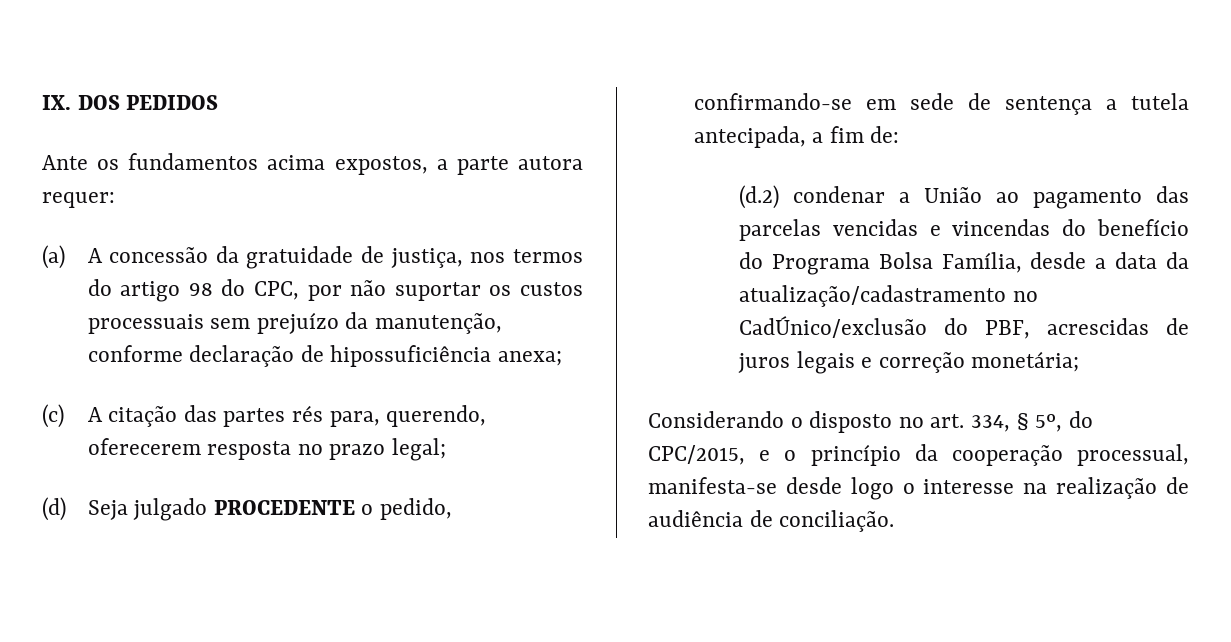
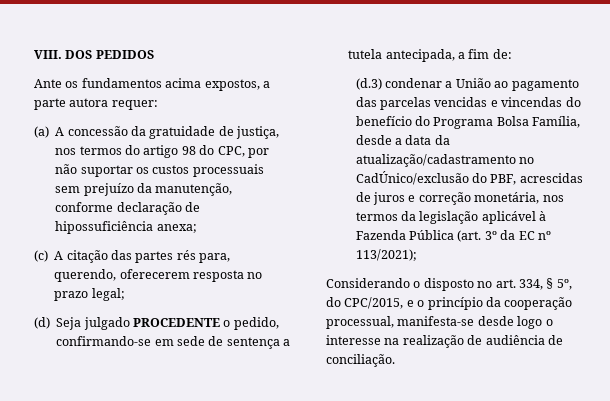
- IX. DOS PEDIDOS
+ VIII. DOS PEDIDOS
- (d.2) condenar a União ao pagamento das parcelas vencidas e vincendas do benefício do Programa Bolsa Família, desde a data da atualização/cadastramento no CadÚnico/exclusão do PBF, acrescidas de juros legais e correção monetária;
+ (d.3) condenar a União ao pagamento das parcelas vencidas e vincendas do benefício do Programa Bolsa Família, desde a data da atualização/cadastramento no CadÚnico/exclusão do PBF, acrescidas de juros e correção monetária, nos termos da legislação aplicável à Fazenda Pública (art. 3º da EC nº 113/2021);

